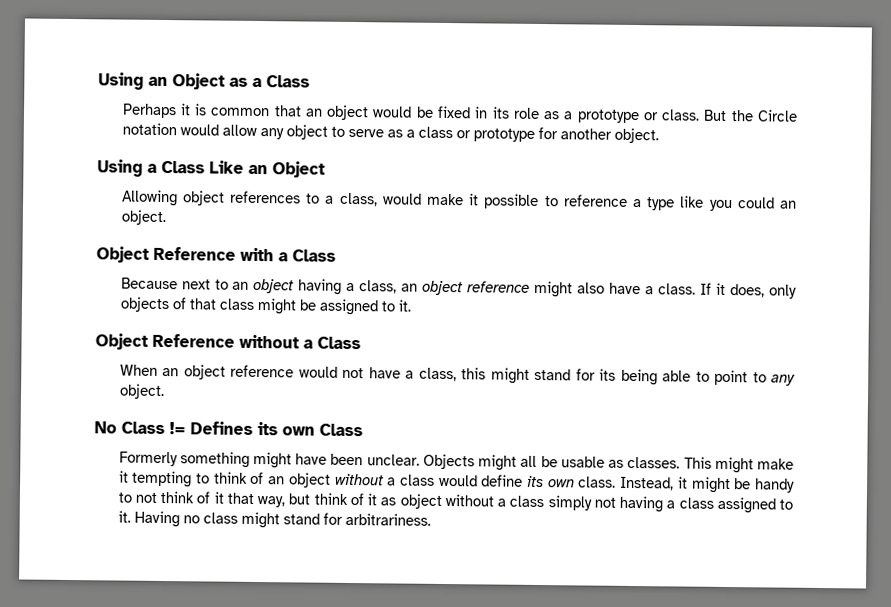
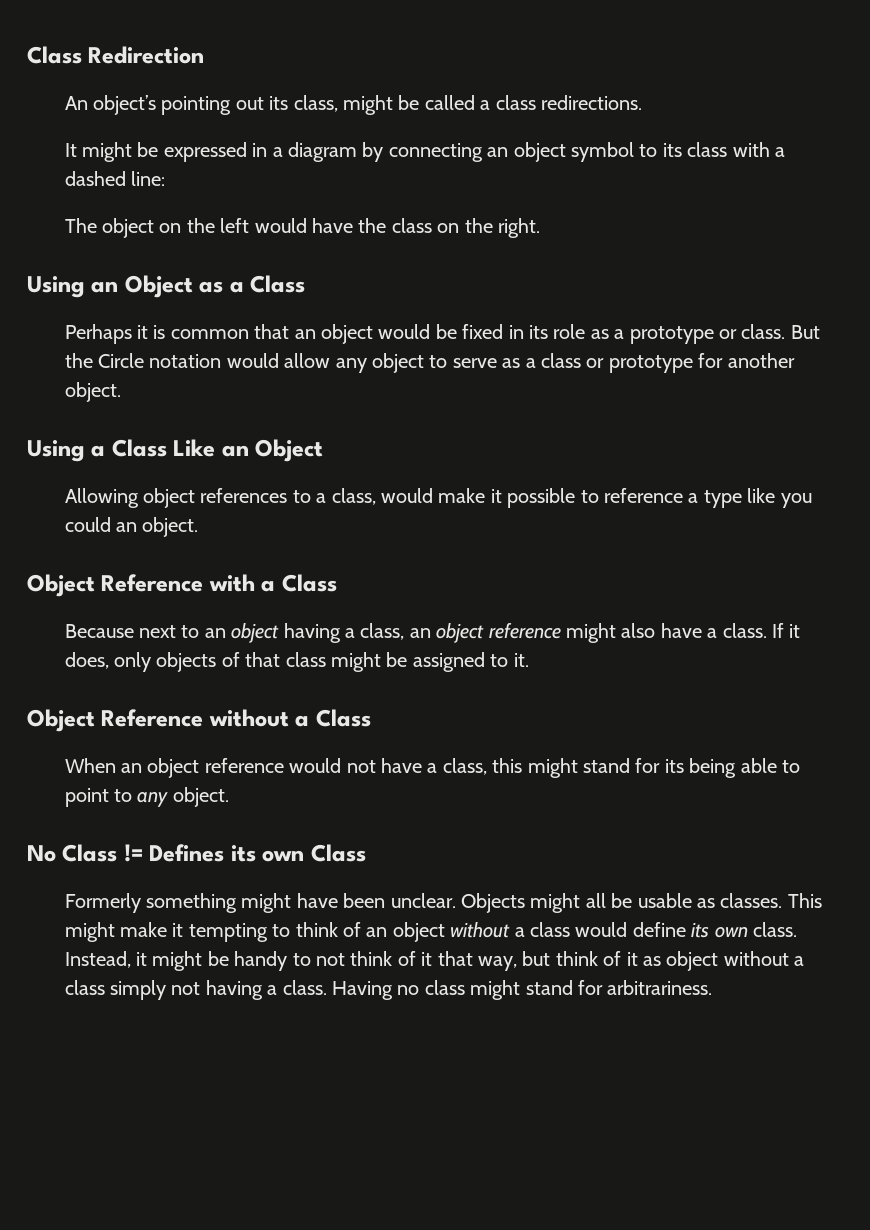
+ Class Redirection
+ An object’s pointing out its class, might be called a class redirections.
+ It might be expressed in a diagram by connecting an object symbol to its class with a dashed line:
+ The object on the left would have the class on the right.
- Instead, it might be handy to not think of it that way, but think of it as object without a class simply not having a class assigned to it.
+ Instead, it might be handy to not think of it that way, but think of it as object without a class simply not having a class.

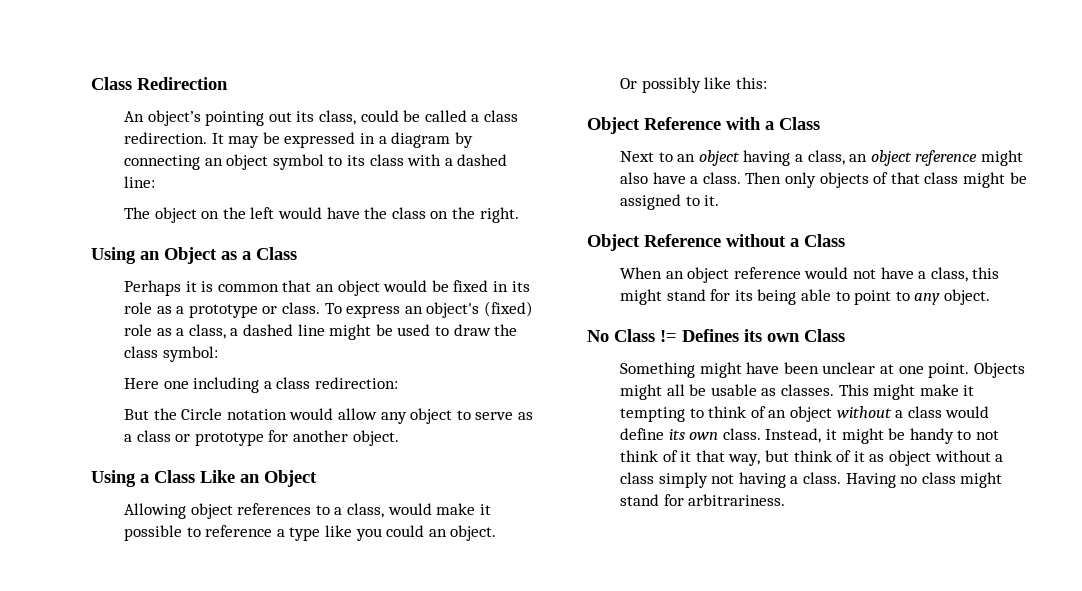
- An object’s pointing out its class, might be called a class redirections.
- It might be expressed in a diagram by connecting an object symbol to its class with a dashed line:
+ An object’s pointing out its class, could be called a class redirection. It may be expressed in a diagram by connecting an object symbol to its class with a dashed line:
- Perhaps it is common that an object would be fixed in its role as a prototype or class. But the Circle notation would allow any object to serve as a class or prototype for another object.
+ Perhaps it is common that an object would be fixed in its role as a prototype or class. To express an object's (fixed) role as a class, a dashed line might be used to draw the class symbol:
+ Here one including a class redirection:
+ But the Circle notation would allow any object to serve as a class or prototype for another object.
+ Or possibly like this:
- Because next to an object having a class, an object reference might also have a class.
+ Next to an object having a class, an object reference might also have a class.
- If it does, only objects of that class might be assigned to it.
+ Then only objects of that class might be assigned to it.
- Formerly something might have been unclear.
+ Something might have been unclear at one point.

